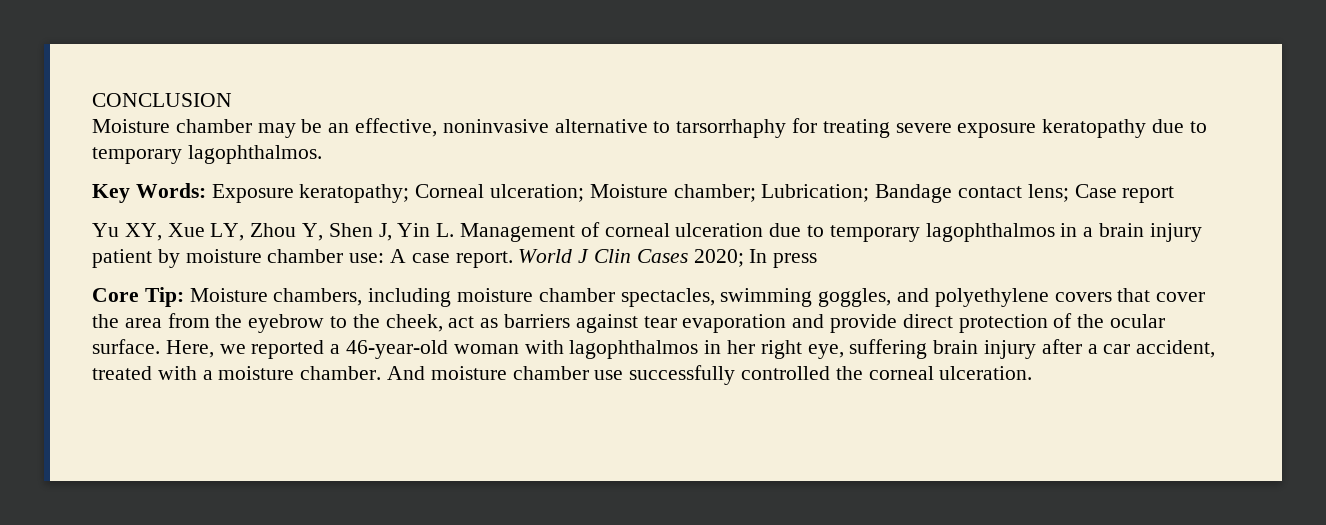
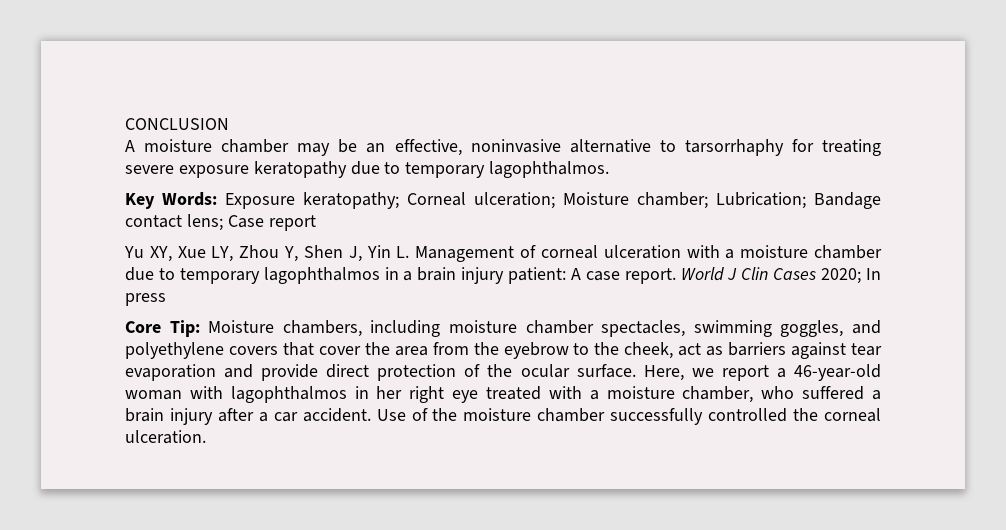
- Moisture chamber may be an effective, noninvasive alternative to tarsorrhaphy for treating severe exposure keratopathy due to temporary lagophthalmos.
+ A moisture chamber may be an effective, noninvasive alternative to tarsorrhaphy for treating severe exposure keratopathy due to temporary lagophthalmos.
- Yu XY, Xue LY, Zhou Y, Shen J, Yin L. Management of corneal ulceration due to temporary lagophthalmos in a brain injury patient by moisture chamber use: A case report.
+ Yu XY, Xue LY, Zhou Y, Shen J, Yin L. Management of corneal ulceration with a moisture chamber due to temporary lagophthalmos in a brain injury patient: A case report.
- Here, we reported a 46-year-old woman with lagophthalmos in her right eye, suffering brain injury after a car accident, treated with a moisture chamber. And moisture chamber use successfully controlled the corneal ulceration.
+ Here, we report a 46-year-old woman with lagophthalmos in her right eye treated with a moisture chamber, who suffered a brain injury after a car accident. Use of the moisture chamber successfully controlled the corneal ulceration.

